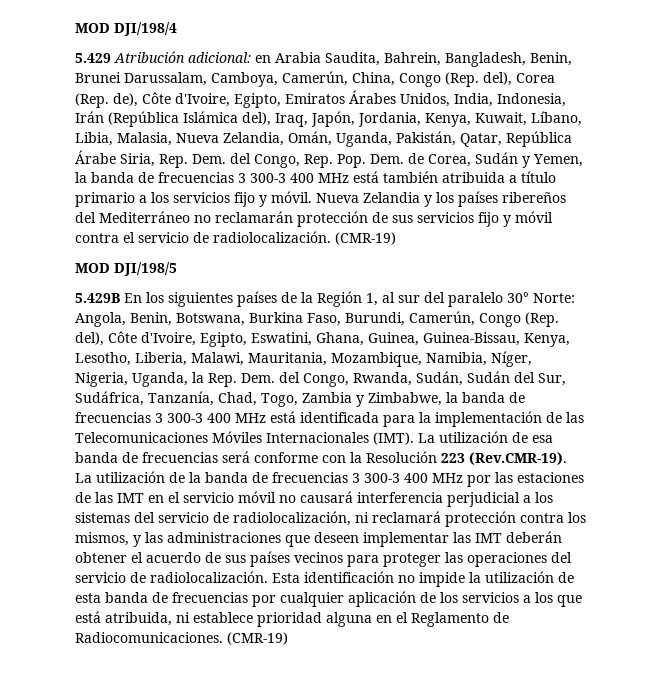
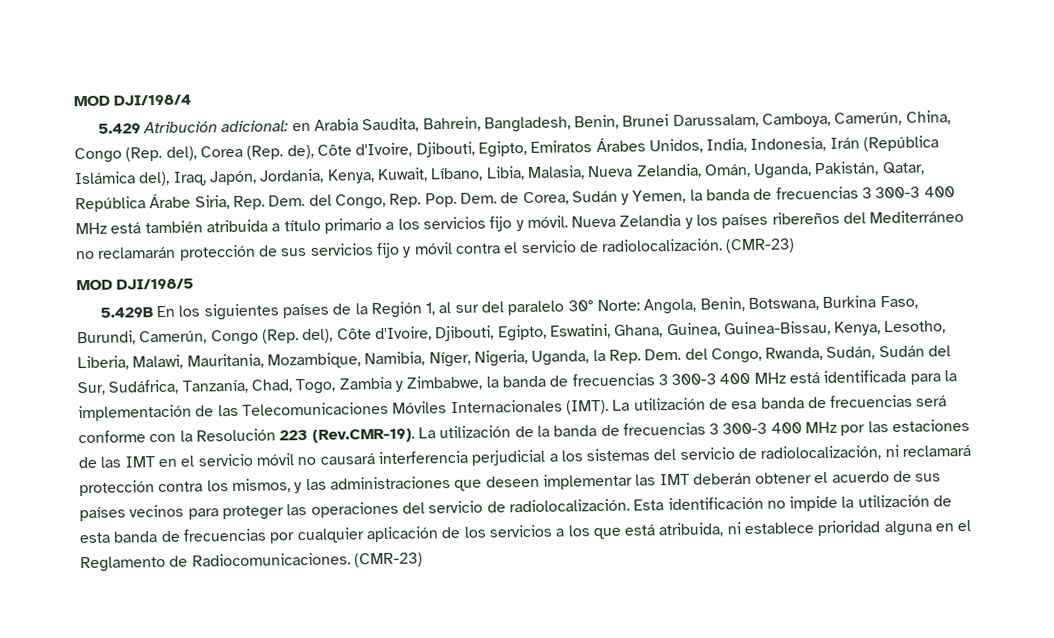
- en Arabia Saudita, Bahrein, Bangladesh, Benin, Brunei Darussalam, Camboya, Camerún, China, Congo (Rep. del), Corea (Rep. de), Côte d'Ivoire, Egipto, Emiratos Árabes Unidos, India, Indonesia, Irán (República Islámica del), Iraq, Japón, Jordania, Kenya, Kuwait, Líbano, Libia, Malasia, Nueva Zelandia, Omán, Uganda, Pakistán, Qatar, República Árabe Siria, Rep. Dem. del Congo, Rep. Pop. Dem. de Corea, Sudán y Yemen, la banda de frecuencias 3 300-3 400 MHz está también atribuida a título primario a los servicios fijo y móvil.
+ en Arabia Saudita, Bahrein, Bangladesh, Benin, Brunei Darussalam, Camboya, Camerún, China, Congo (Rep. del), Corea (Rep. de), Côte d'Ivoire, Djibouti, Egipto, Emiratos Árabes Unidos, India, Indonesia, Irán (República Islámica del), Iraq, Japón, Jordania, Kenya, Kuwait, Líbano, Libia, Malasia, Nueva Zelandia, Omán, Uganda, Pakistán, Qatar, República Árabe Siria, Rep. Dem. del Congo, Rep. Pop. Dem. de Corea, Sudán y Yemen, la banda de frecuencias 3 300-3 400 MHz está también atribuida a título primario a los servicios fijo y móvil.
- Nueva Zelandia y los países ribereños del Mediterráneo no reclamarán protección de sus servicios fijo y móvil contra el servicio de radiolocalización. (CMR-19)
+ Nueva Zelandia y los países ribereños del Mediterráneo no reclamarán protección de sus servicios fijo y móvil contra el servicio de radiolocalización. (CMR-23)
- Angola, Benin, Botswana, Burkina Faso, Burundi, Camerún, Congo (Rep. del), Côte d'Ivoire, Egipto, Eswatini, Ghana, Guinea, Guinea-Bissau, Kenya, Lesotho, Liberia, Malawi, Mauritania, Mozambique, Namibia, Níger, Nigeria, Uganda, la Rep. Dem. del Congo, Rwanda, Sudán, Sudán del Sur, Sudáfrica, Tanzanía, Chad, Togo, Zambia y Zimbabwe, la banda de frecuencias 3 300-3 400 MHz está identificada para la implementación de las Telecomunicaciones Móviles Internacionales (IMT).
+ Angola, Benin, Botswana, Burkina Faso, Burundi, Camerún, Congo (Rep. del), Côte d'Ivoire, Djibouti, Egipto, Eswatini, Ghana, Guinea, Guinea-Bissau, Kenya, Lesotho, Liberia, Malawi, Mauritania, Mozambique, Namibia, Níger, Nigeria, Uganda, la Rep. Dem. del Congo, Rwanda, Sudán, Sudán del Sur, Sudáfrica, Tanzanía, Chad, Togo, Zambia y Zimbabwe, la banda de frecuencias 3 300-3 400 MHz está identificada para la implementación de las Telecomunicaciones Móviles Internacionales (IMT).
- Esta identificación no impide la utilización de esta banda de frecuencias por cualquier aplicación de los servicios a los que está atribuida, ni establece prioridad alguna en el Reglamento de Radiocomunicaciones. (CMR-19)
+ Esta identificación no impide la utilización de esta banda de frecuencias por cualquier aplicación de los servicios a los que está atribuida, ni establece prioridad alguna en el Reglamento de Radiocomunicaciones. (CMR-23)

